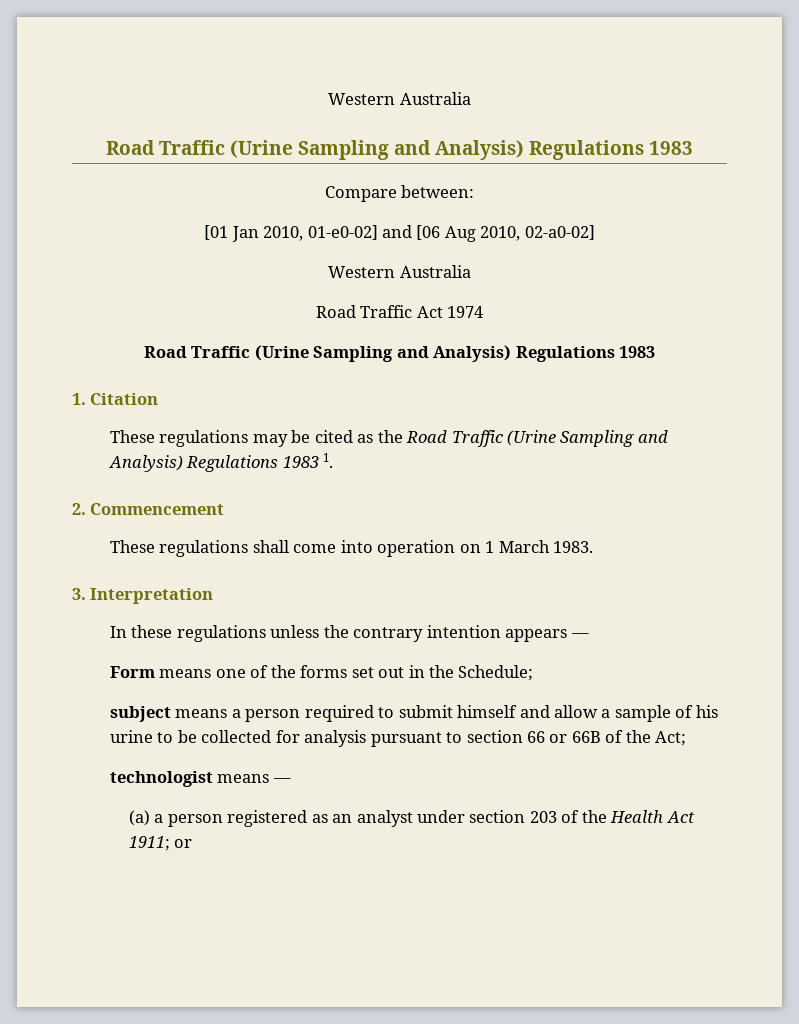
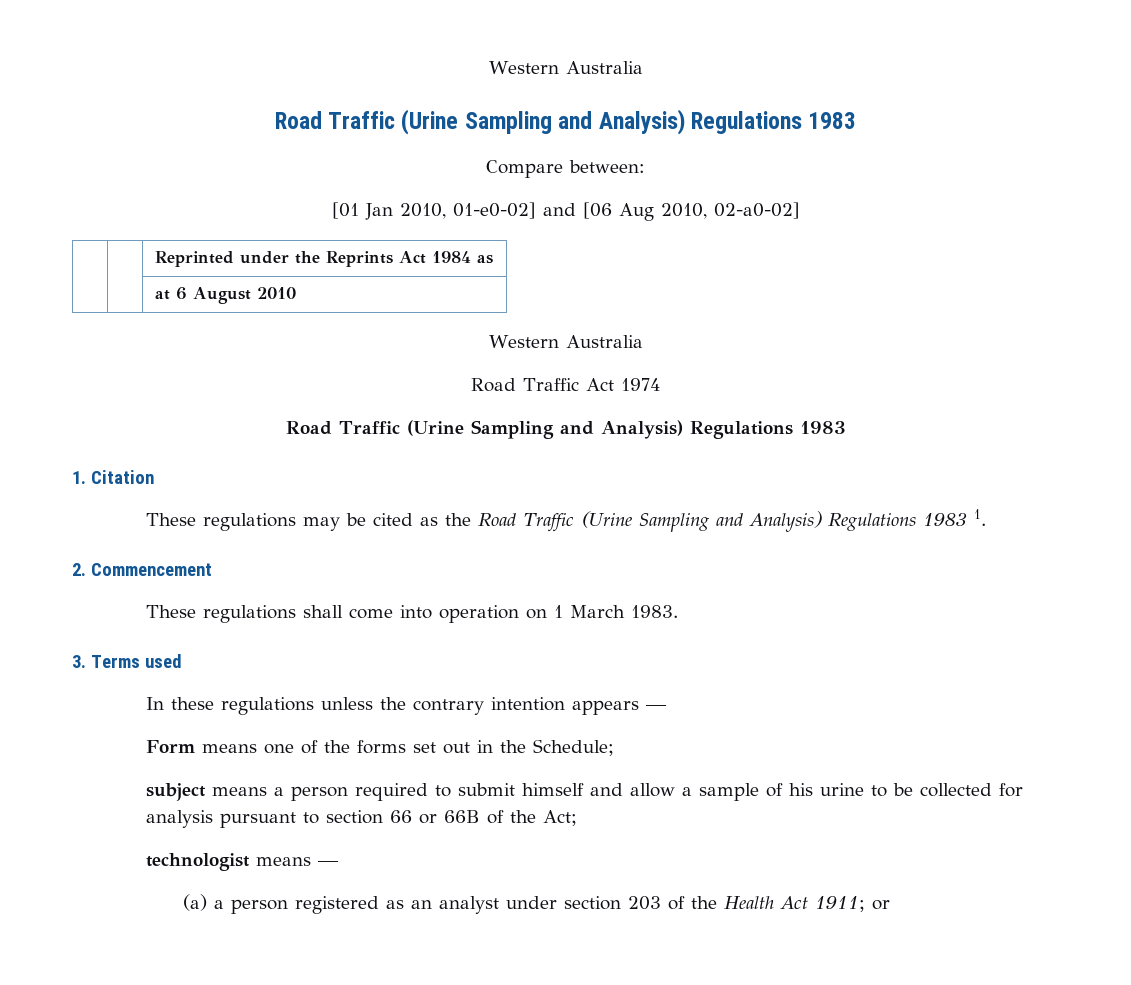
+ | | Reprinted under the Reprints Act 1984 as
+ | | at 6 August 2010
- 3. Interpretation
+ 3. Terms used

